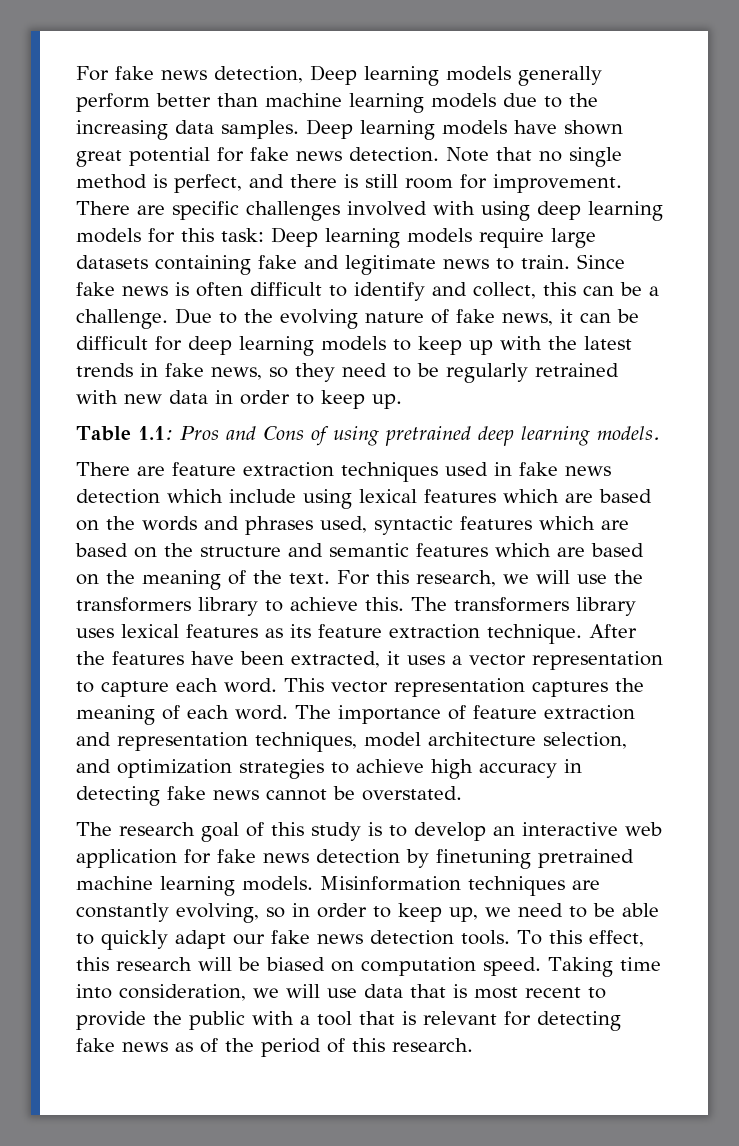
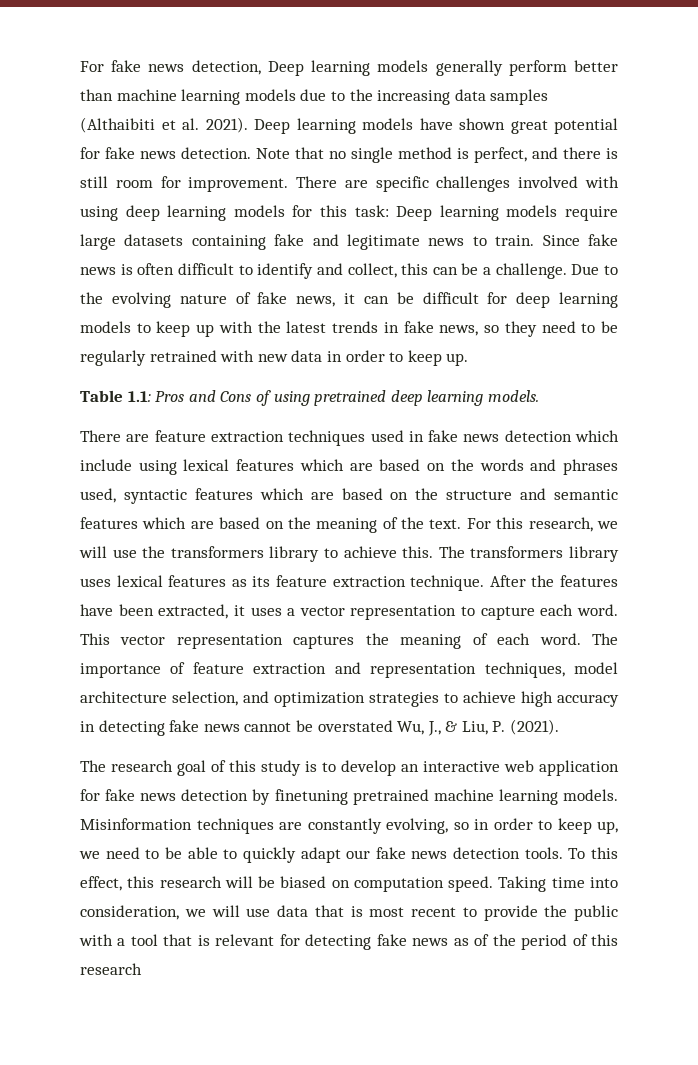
- For fake news detection, Deep learning models generally perform better than machine learning models due to the increasing data samples.
+ For fake news detection, Deep learning models generally perform better than machine learning models due to the increasing data samples (Althaibiti et al. 2021).
- The importance of feature extraction and representation techniques, model architecture selection, and optimization strategies to achieve high accuracy in detecting fake news cannot be overstated.
+ The importance of feature extraction and representation techniques, model architecture selection, and optimization strategies to achieve high accuracy in detecting fake news cannot be overstated Wu, J., & Liu, P. (2021).
- Taking time into consideration, we will use data that is most recent to provide the public with a tool that is relevant for detecting fake news as of the period of this research.
+ Taking time into consideration, we will use data that is most recent to provide the public with a tool that is relevant for detecting fake news as of the period of this research

